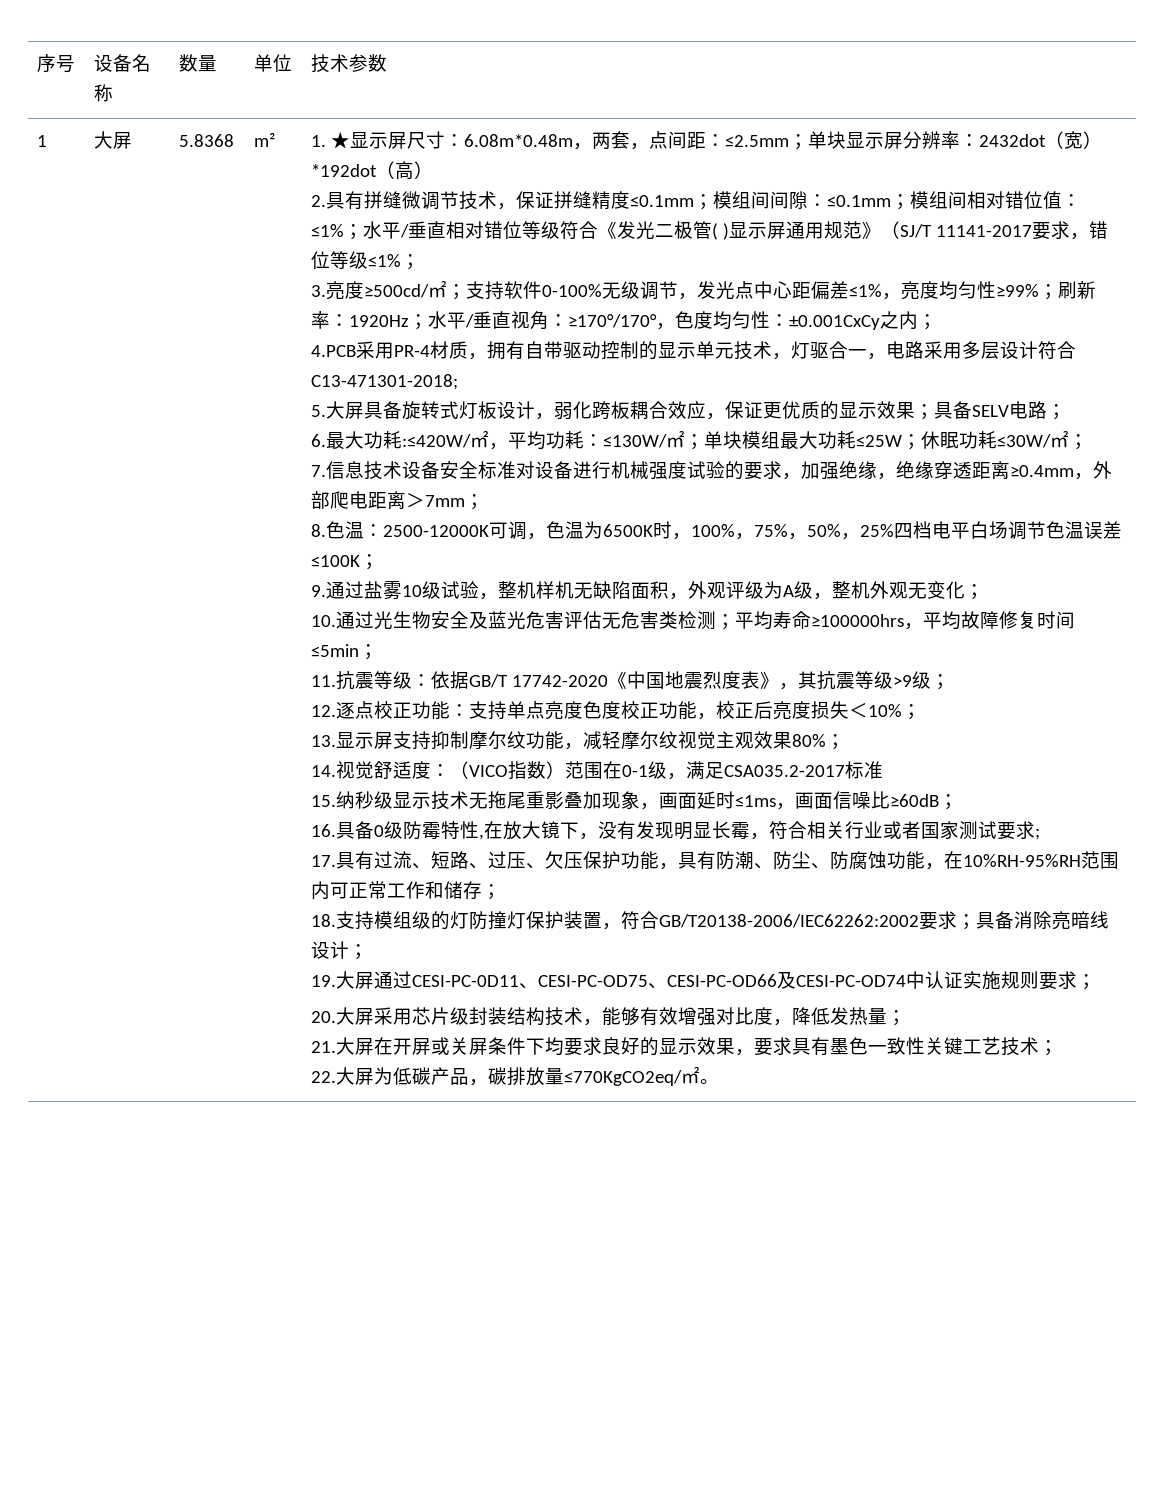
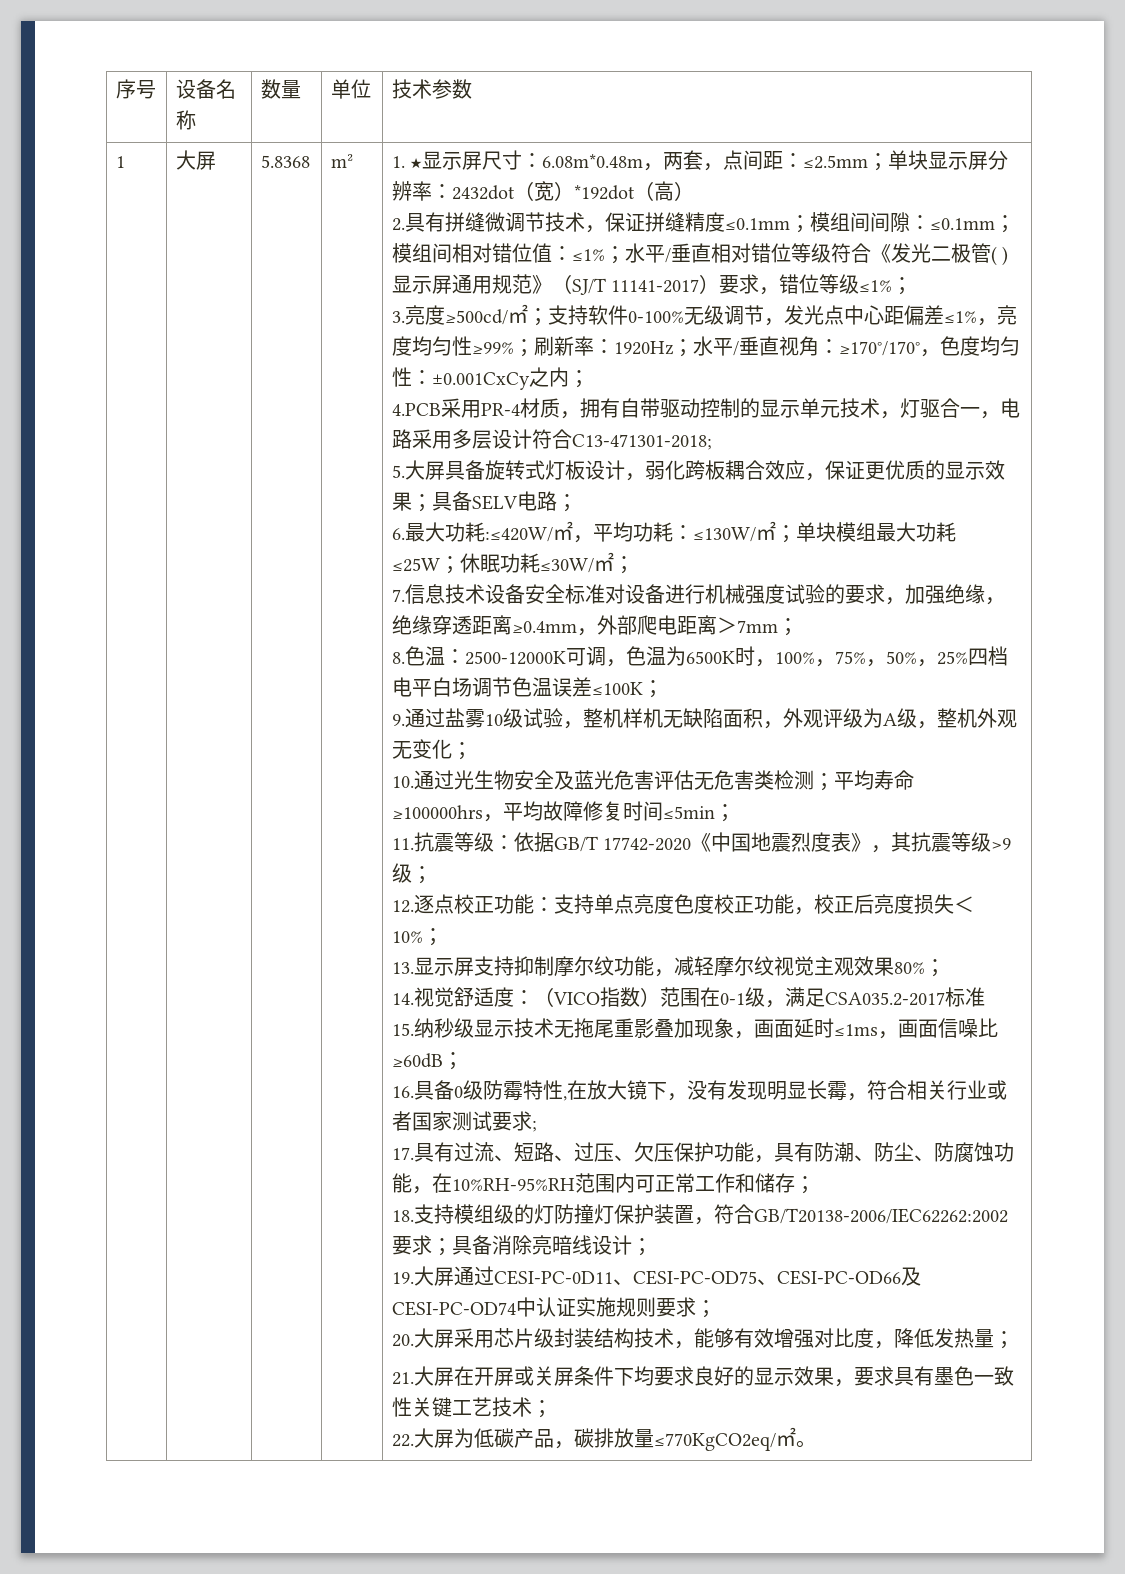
- 2.具有拼缝微调节技术，保证拼缝精度≤0.1mm；模组间间隙：≤0.1mm；模组间相对错位值：≤1%；水平/垂直相对错位等级符合《发光二极管( )显示屏通用规范》（SJ/T 11141-2017要求，错位等级≤1%；
+ 2.具有拼缝微调节技术，保证拼缝精度≤0.1mm；模组间间隙：≤0.1mm；模组间相对错位值：≤1%；水平/垂直相对错位等级符合《发光二极管( )显示屏通用规范》（SJ/T 11141-2017）要求，错位等级≤1%；

